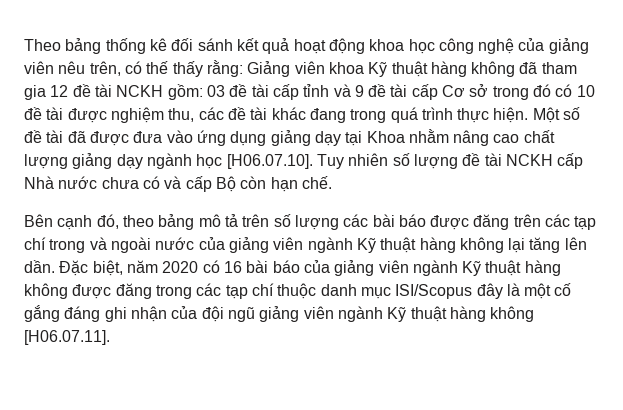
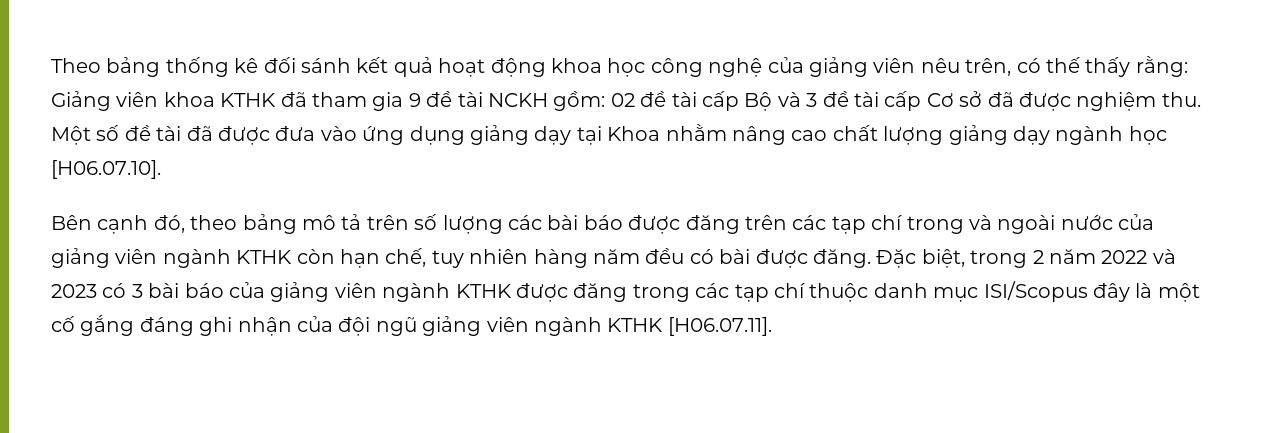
- Theo bảng thống kê đối sánh kết quả hoạt động khoa học công nghệ của giảng viên nêu trên, có thế thấy rằng: Giảng viên khoa Kỹ thuật hàng không đã tham gia 12 đề tài NCKH gồm: 03 đề tài cấp tỉnh và 9 đề tài cấp Cơ sở trong đó có 10 đề tài được nghiệm thu, các đề tài khác đang trong quá trình thực hiện.
+ Theo bảng thống kê đối sánh kết quả hoạt động khoa học công nghệ của giảng viên nêu trên, có thế thấy rằng: Giảng viên khoa KTHK đã tham gia 9 đề tài NCKH gồm: 02 đề tài cấp Bộ và 3 đề tài cấp Cơ sở đã được nghiệm thu.
- Một số đề tài đã được đưa vào ứng dụng giảng dạy tại Khoa nhằm nâng cao chất lượng giảng dạy ngành học [H06.07.10]. Tuy nhiên số lượng đề tài NCKH cấp Nhà nước chưa có và cấp Bộ còn hạn chế.
+ Một số đề tài đã được đưa vào ứng dụng giảng dạy tại Khoa nhằm nâng cao chất lượng giảng dạy ngành học [H06.07.10].
- Bên cạnh đó, theo bảng mô tả trên số lượng các bài báo được đăng trên các tạp chí trong và ngoài nước của giảng viên ngành Kỹ thuật hàng không lại tăng lên dần. Đặc biệt, năm 2020 có 16 bài báo của giảng viên ngành Kỹ thuật hàng không được đăng trong các tạp chí thuộc danh mục ISI/Scopus đây là một cố gắng đáng ghi nhận của đội ngũ giảng viên ngành Kỹ thuật hàng không [H06.07.11].
+ Bên cạnh đó, theo bảng mô tả trên số lượng các bài báo được đăng trên các tạp chí trong và ngoài nước của giảng viên ngành KTHK còn hạn chế, tuy nhiên hàng năm đều có bài được đăng. Đặc biệt, trong 2 năm 2022 và 2023 có 3 bài báo của giảng viên ngành KTHK được đăng trong các tạp chí thuộc danh mục ISI/Scopus đây là một cố gắng đáng ghi nhận của đội ngũ giảng viên ngành KTHK [H06.07.11].

